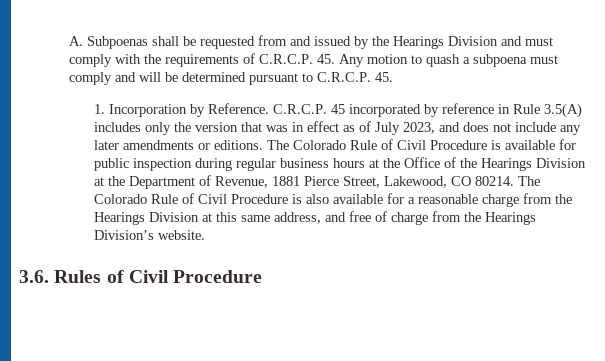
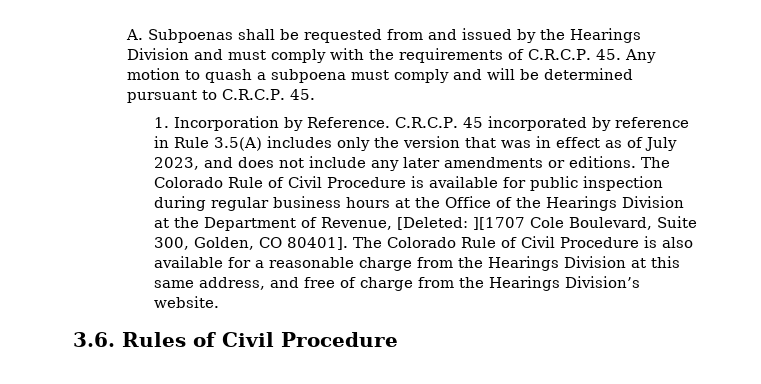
- The Colorado Rule of Civil Procedure is available for public inspection during regular business hours at the Office of the Hearings Division at the Department of Revenue, 1881 Pierce Street, Lakewood, CO 80214.
+ The Colorado Rule of Civil Procedure is available for public inspection during regular business hours at the Office of the Hearings Division at the Department of Revenue, [Deleted: ][1707 Cole Boulevard, Suite 300, Golden, CO 80401].

